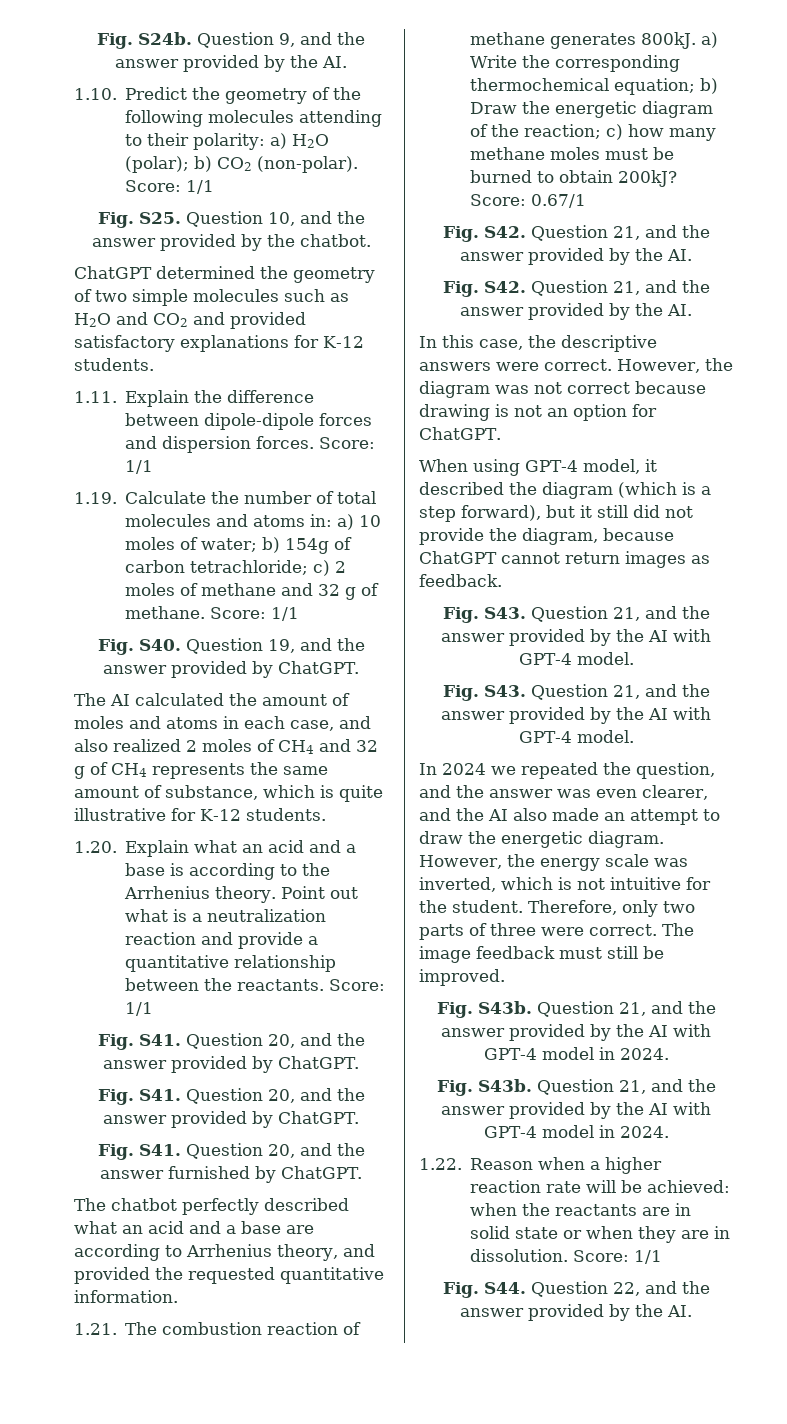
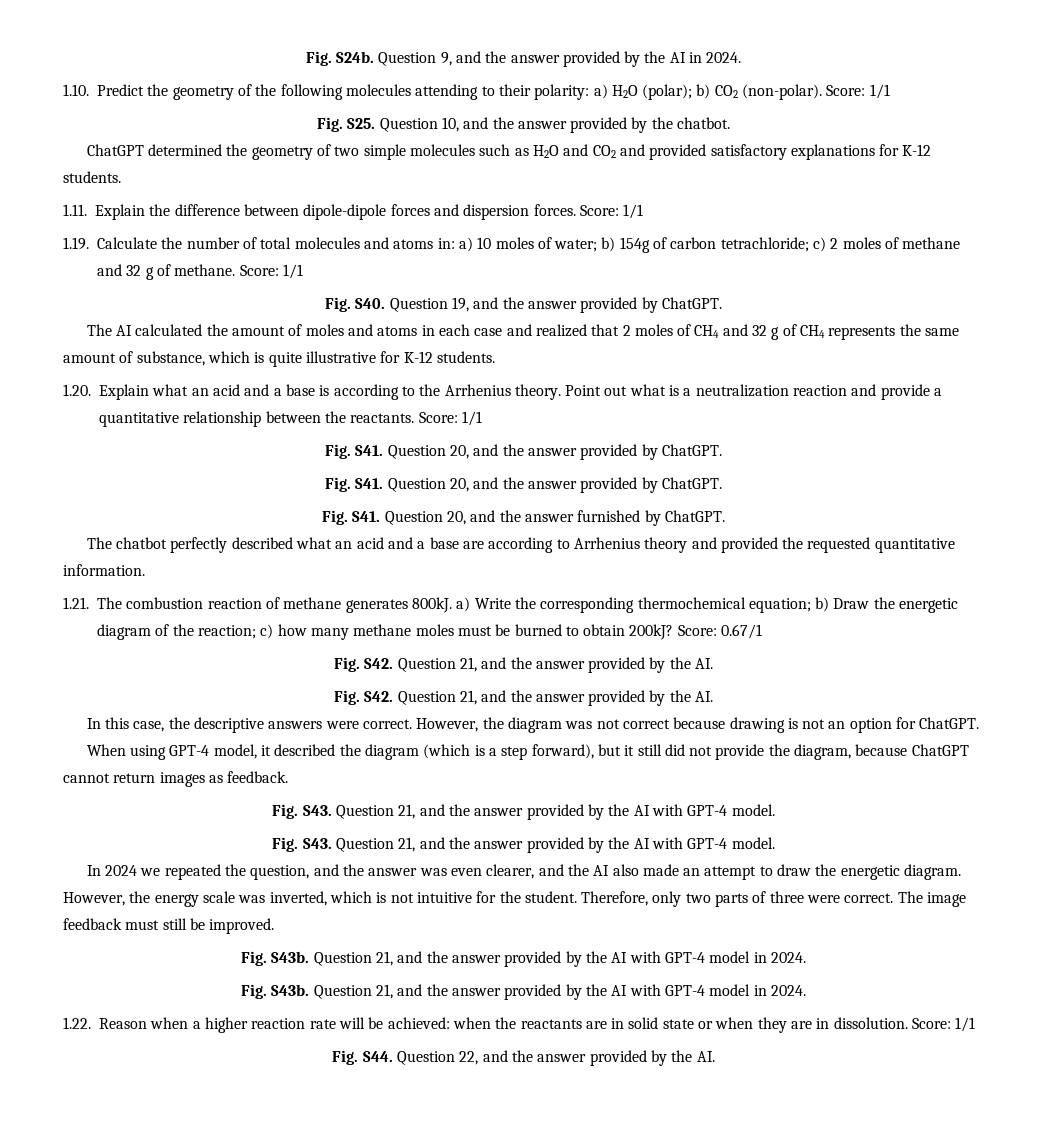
- Question 9, and the answer provided by the AI.
+ Question 9, and the answer provided by the AI in 2024.
- The AI calculated the amount of moles and atoms in each case, and also realized 2 moles of CH4 and 32 g of CH4 represents the same amount of substance, which is quite illustrative for K-12 students.
+ The AI calculated the amount of moles and atoms in each case and realized that 2 moles of CH4 and 32 g of CH4 represents the same amount of substance, which is quite illustrative for K-12 students.
- The chatbot perfectly described what an acid and a base are according to Arrhenius theory, and provided the requested quantitative information.
+ The chatbot perfectly described what an acid and a base are according to Arrhenius theory and provided the requested quantitative information.

